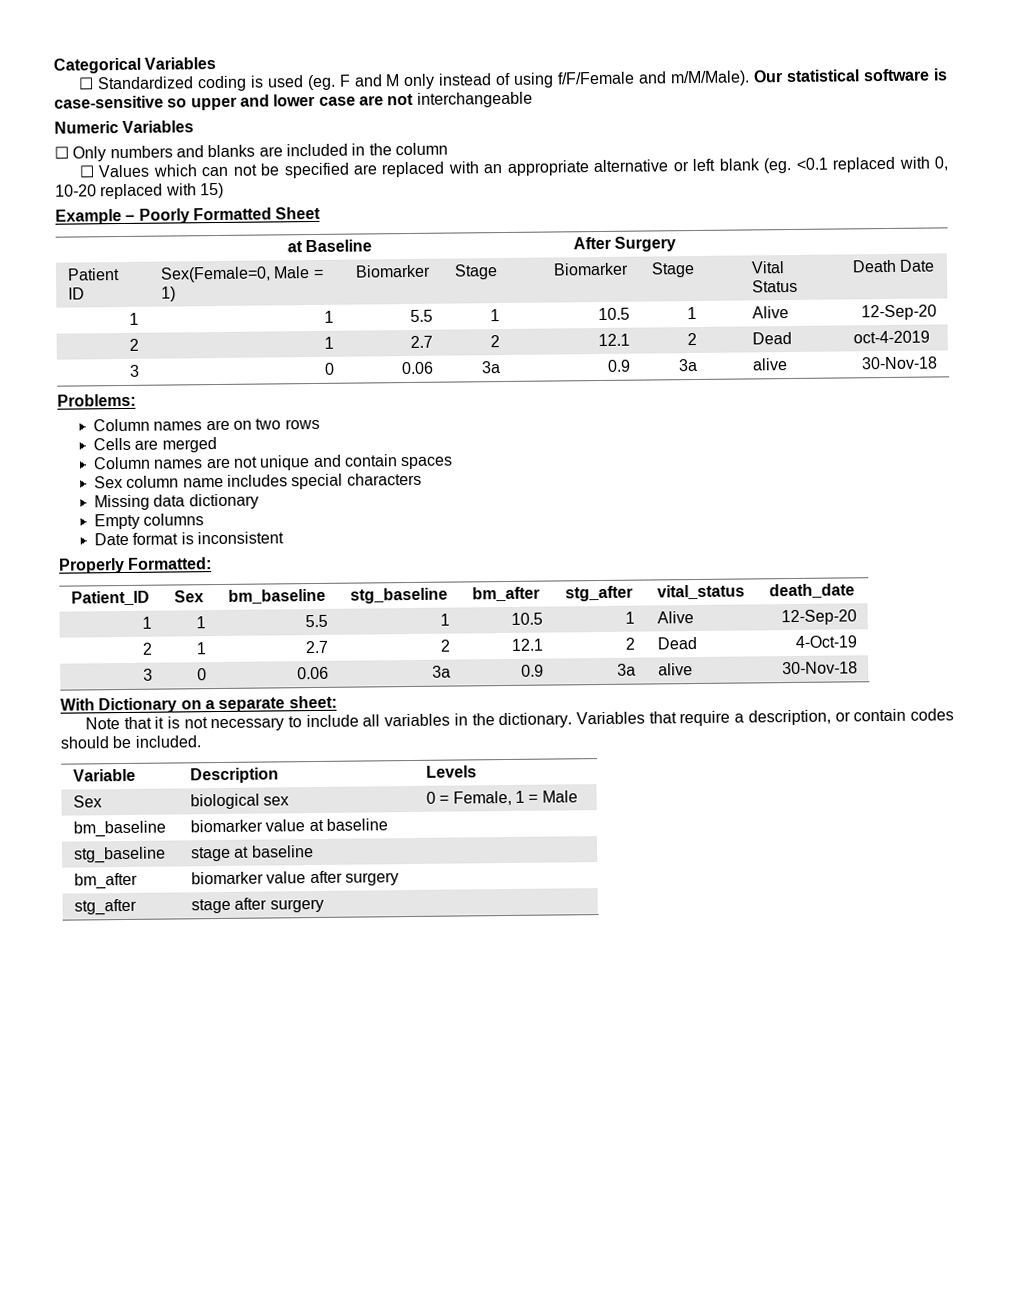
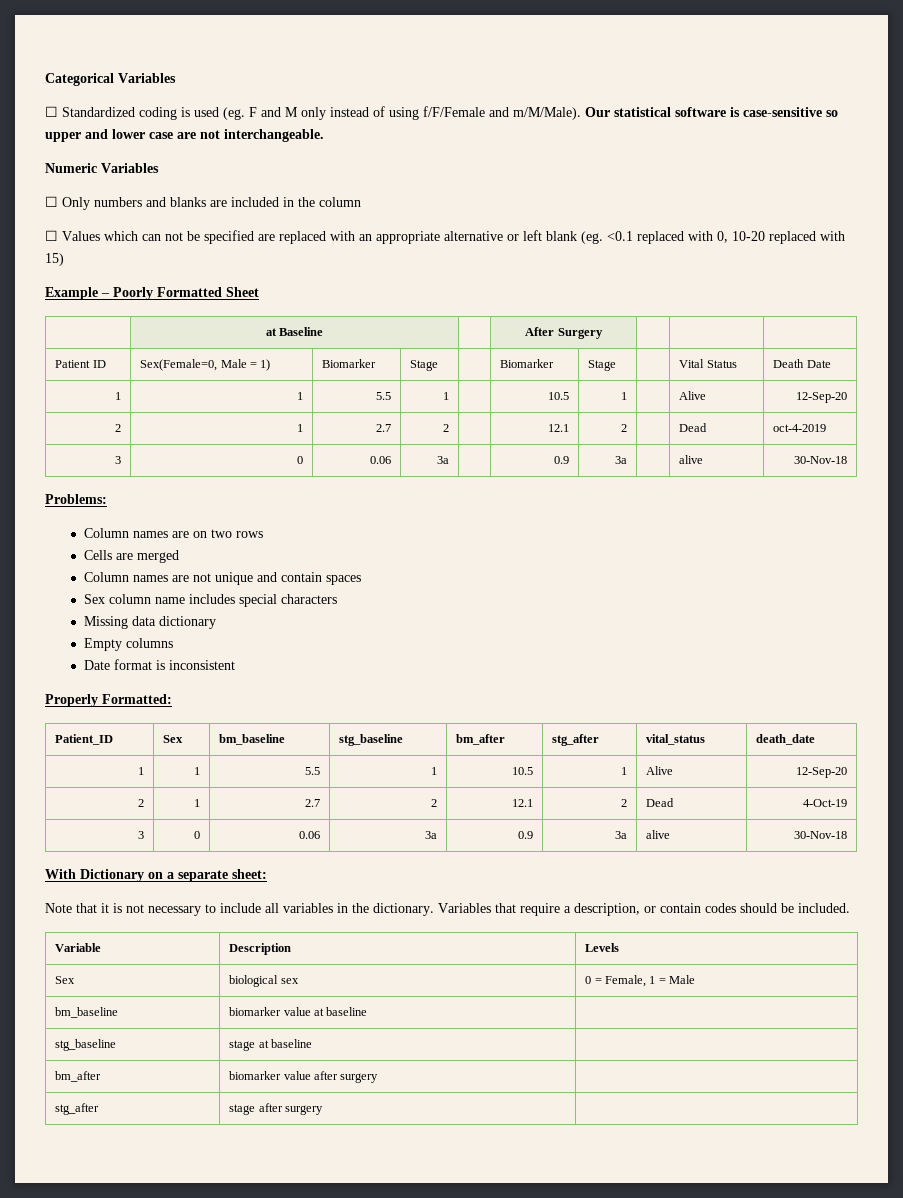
- Our statistical software is case-sensitive so upper and lower case are not interchangeable
+ Our statistical software is case-sensitive so upper and lower case are not interchangeable.

